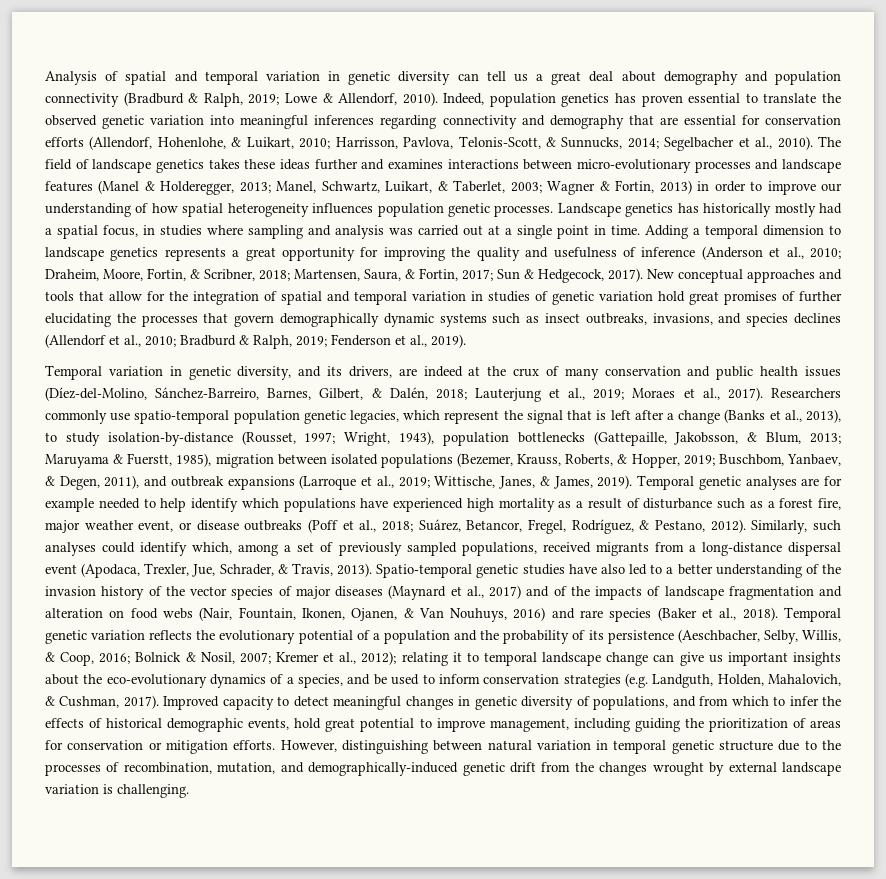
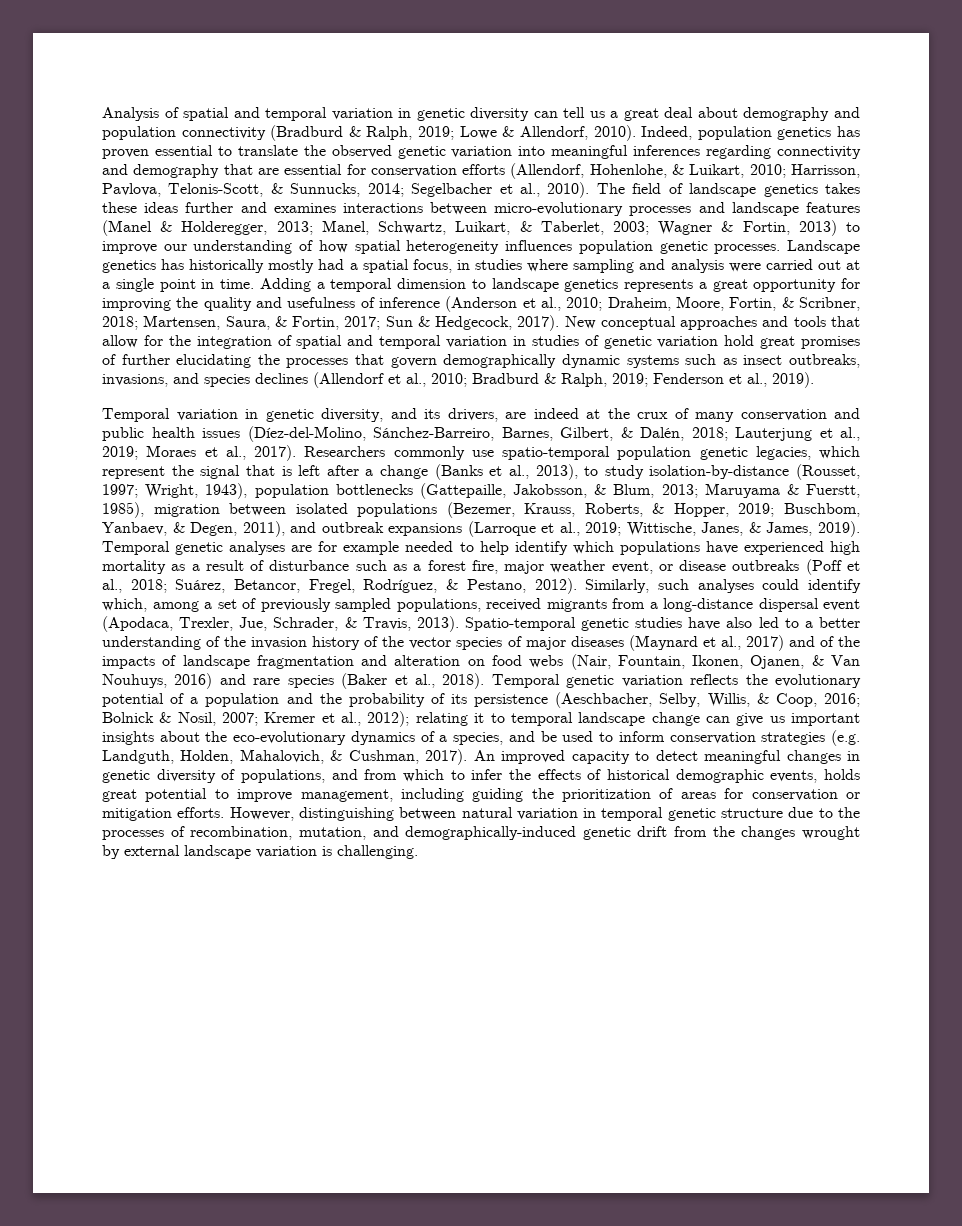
- The field of landscape genetics takes these ideas further and examines interactions between micro-evolutionary processes and landscape features (Manel & Holderegger, 2013; Manel, Schwartz, Luikart, & Taberlet, 2003; Wagner & Fortin, 2013) in order to improve our understanding of how spatial heterogeneity influences population genetic processes.
+ The field of landscape genetics takes these ideas further and examines interactions between micro-evolutionary processes and landscape features (Manel & Holderegger, 2013; Manel, Schwartz, Luikart, & Taberlet, 2003; Wagner & Fortin, 2013) to improve our understanding of how spatial heterogeneity influences population genetic processes.
- Landscape genetics has historically mostly had a spatial focus, in studies where sampling and analysis was carried out at a single point in time.
+ Landscape genetics has historically mostly had a spatial focus, in studies where sampling and analysis were carried out at a single point in time.
- Improved capacity to detect meaningful changes in genetic diversity of populations, and from which to infer the effects of historical demographic events, hold great potential to improve management, including guiding the prioritization of areas for conservation or mitigation efforts.
+ An improved capacity to detect meaningful changes in genetic diversity of populations, and from which to infer the effects of historical demographic events, holds great potential to improve management, including guiding the prioritization of areas for conservation or mitigation efforts.

